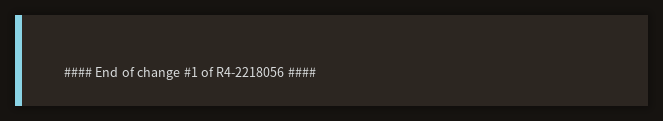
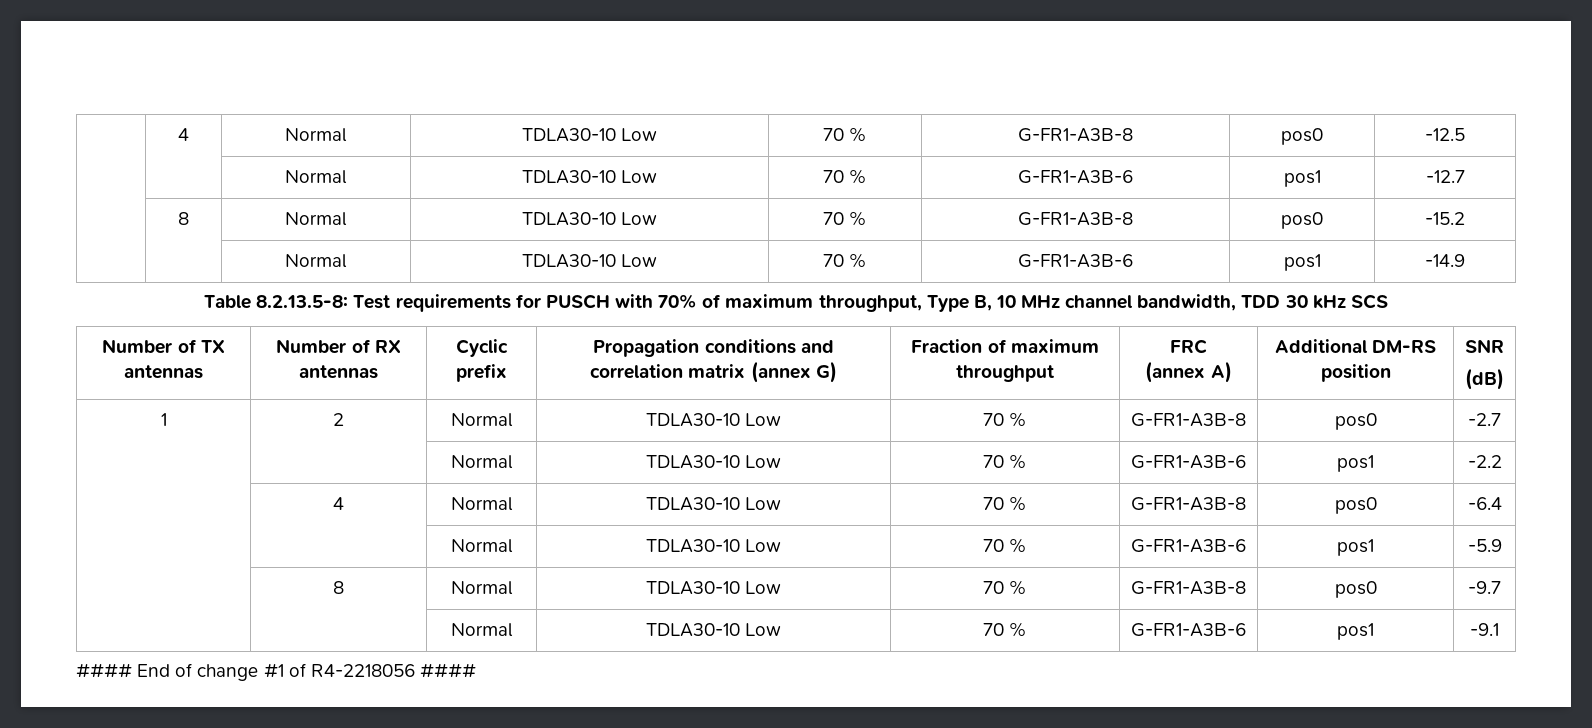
+ | 4 | Normal | TDLA30-10 Low | 70 % | G-FR1-A3B-8 | pos0 | -12.5
+ | | Normal | TDLA30-10 Low | 70 % | G-FR1-A3B-6 | pos1 | -12.7
+ | 8 | Normal | TDLA30-10 Low | 70 % | G-FR1-A3B-8 | pos0 | -15.2
+ | | Normal | TDLA30-10 Low | 70 % | G-FR1-A3B-6 | pos1 | -14.9
+ Table 8.2.13.5-8: Test requirements for PUSCH with 70% of maximum throughput, Type B, 10 MHz channel bandwidth, TDD 30 kHz SCS
+ Number of TX antennas | Number of RX antennas | Cyclic prefix | Propagation conditions and correlation matrix (annex G) | Fraction of maximum throughput | FRC
+ (annex A) | Additional DM-RS position | SNR
+ (dB)
+ 1 | 2 | Normal | TDLA30-10 Low | 70 % | G-FR1-A3B-8 | pos0 | -2.7
+ | | Normal | TDLA30-10 Low | 70 % | G-FR1-A3B-6 | pos1 | -2.2
+ | 4 | Normal | TDLA30-10 Low | 70 % | G-FR1-A3B-8 | pos0 | -6.4
+ | | Normal | TDLA30-10 Low | 70 % | G-FR1-A3B-6 | pos1 | -5.9
+ | 8 | Normal | TDLA30-10 Low | 70 % | G-FR1-A3B-8 | pos0 | -9.7
+ | | Normal | TDLA30-10 Low | 70 % | G-FR1-A3B-6 | pos1 | -9.1

